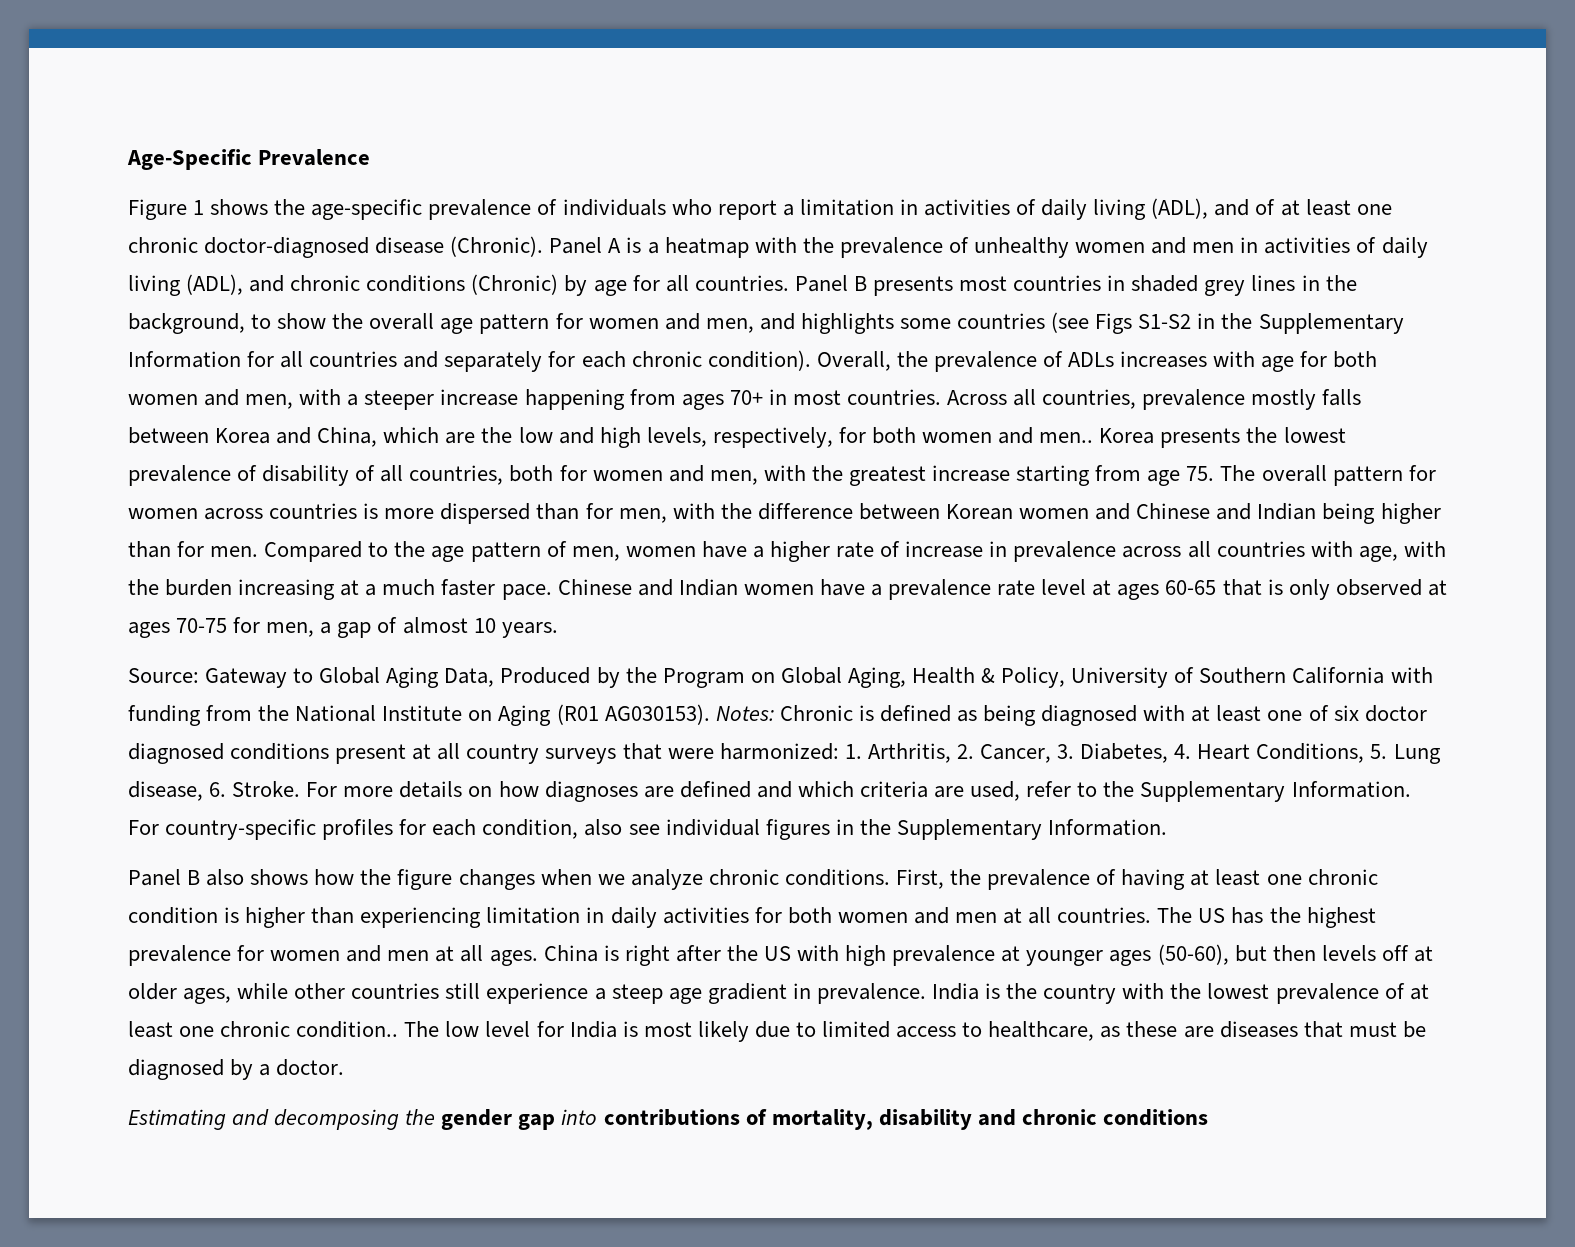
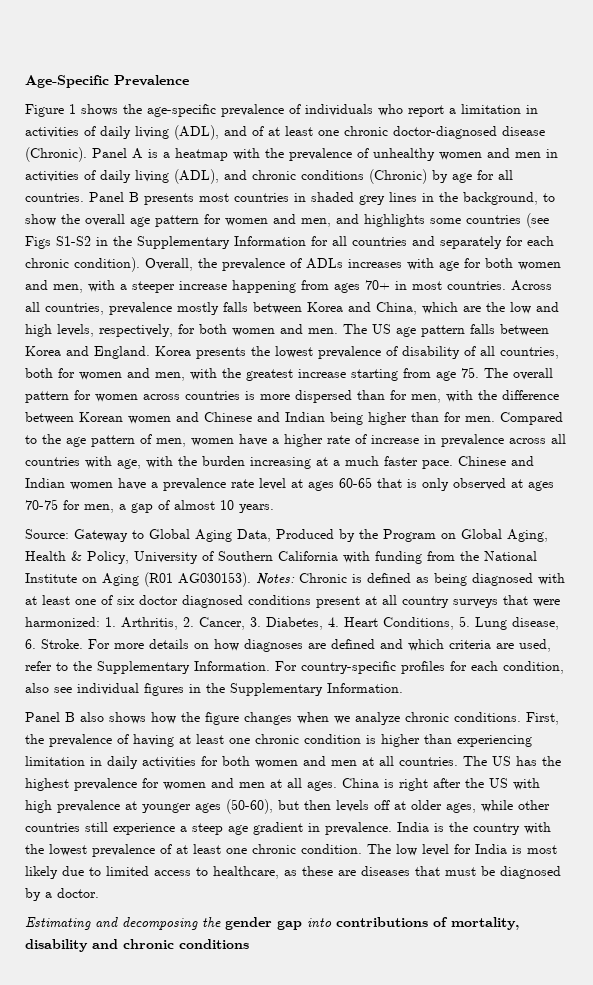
- Across all countries, prevalence mostly falls between Korea and China, which are the low and high levels, respectively, for both women and men..
+ Across all countries, prevalence mostly falls between Korea and China, which are the low and high levels, respectively, for both women and men. The US age pattern falls between Korea and England.
- India is the country with the lowest prevalence of at least one chronic condition..
+ India is the country with the lowest prevalence of at least one chronic condition.

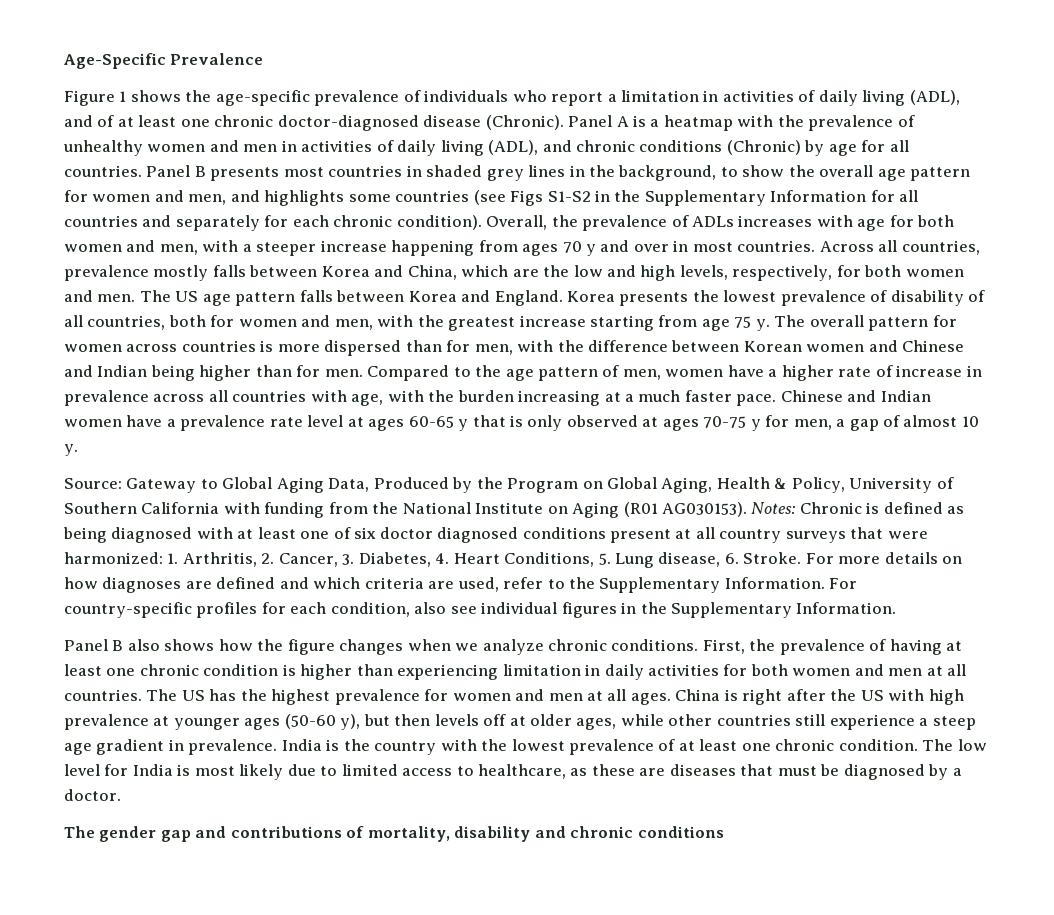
- Overall, the prevalence of ADLs increases with age for both women and men, with a steeper increase happening from ages 70+ in most countries.
+ Overall, the prevalence of ADLs increases with age for both women and men, with a steeper increase happening from ages 70 y and over in most countries.
- Korea presents the lowest prevalence of disability of all countries, both for women and men, with the greatest increase starting from age 75. The overall pattern for women across countries is more dispersed than for men, with the difference between Korean women and Chinese and Indian being higher than for men.
+ Korea presents the lowest prevalence of disability of all countries, both for women and men, with the greatest increase starting from age 75 y. The overall pattern for women across countries is more dispersed than for men, with the difference between Korean women and Chinese and Indian being higher than for men.
- Chinese and Indian women have a prevalence rate level at ages 60-65 that is only observed at ages 70-75 for men, a gap of almost 10 years.
+ Chinese and Indian women have a prevalence rate level at ages 60-65 y that is only observed at ages 70-75 y for men, a gap of almost 10 y.
- China is right after the US with high prevalence at younger ages (50-60), but then levels off at older ages, while other countries still experience a steep age gradient in prevalence.
+ China is right after the US with high prevalence at younger ages (50-60 y), but then levels off at older ages, while other countries still experience a steep age gradient in prevalence.
- Estimating and decomposing the gender gap into contributions of mortality, disability and chronic conditions
+ The gender gap and contributions of mortality, disability and chronic conditions

